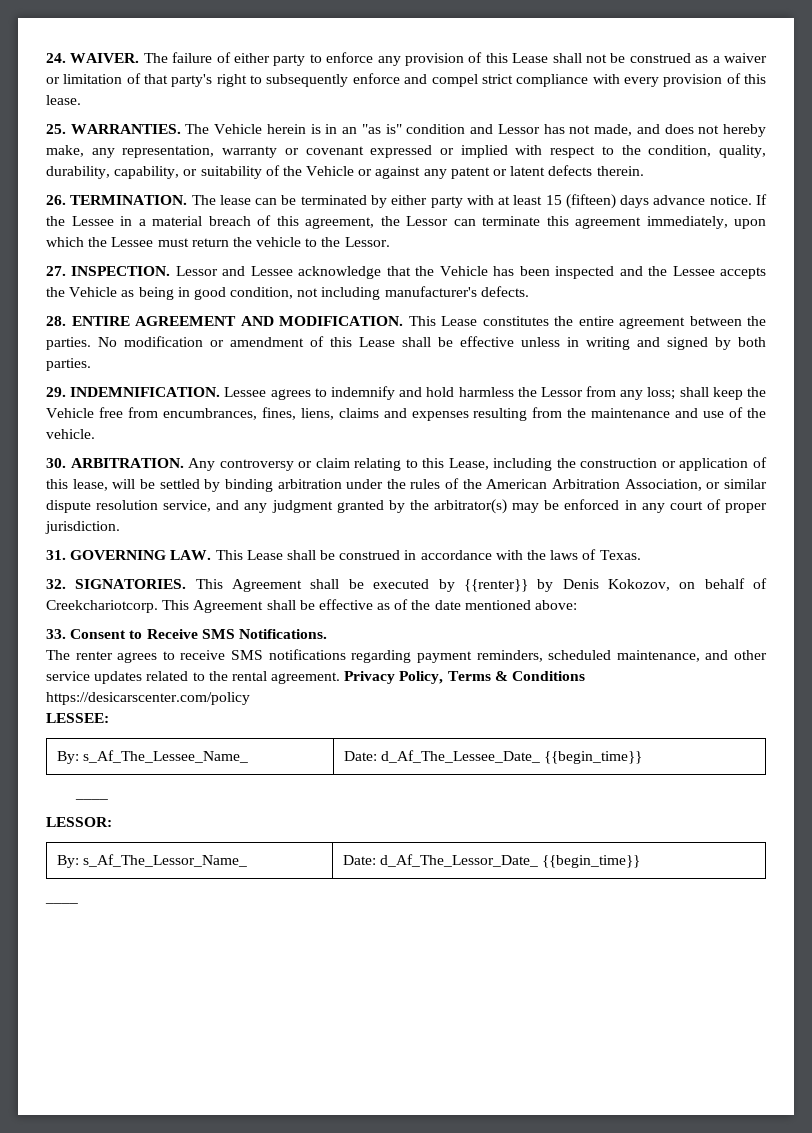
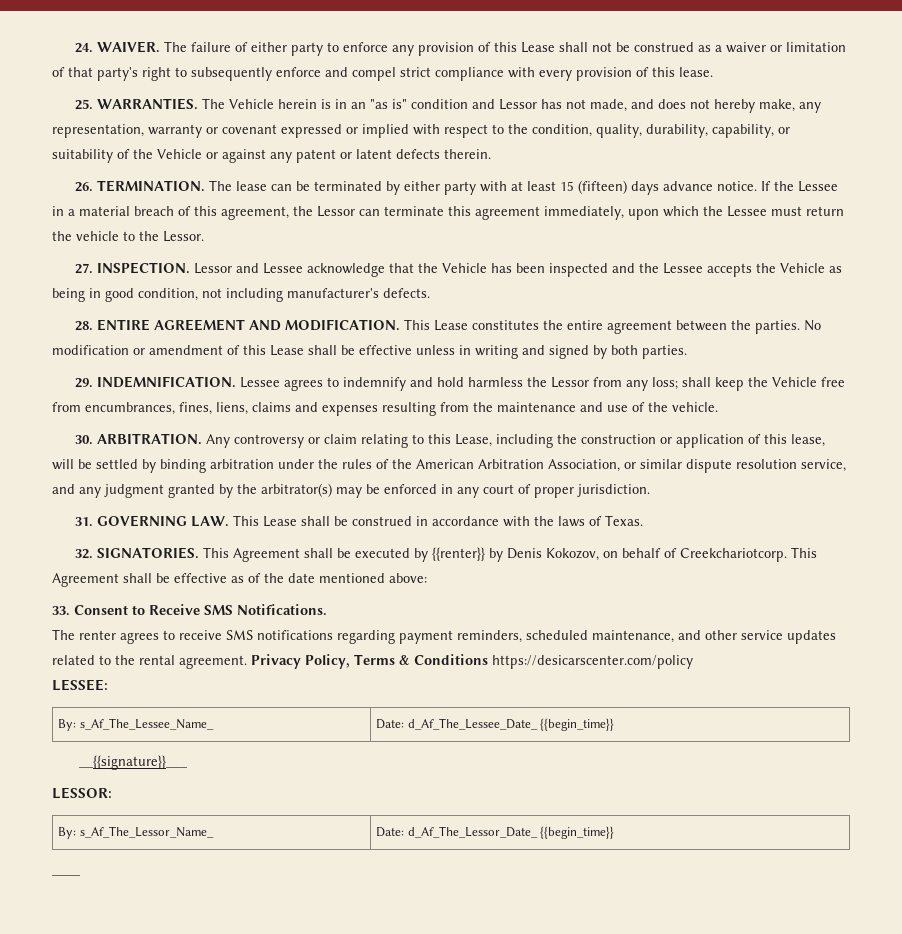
  By: s_Af_The_Lessee_Name_ | Date: d_Af_The_Lessee_Date_ {{begin_time}}
- ____
+ __{{signature}}___

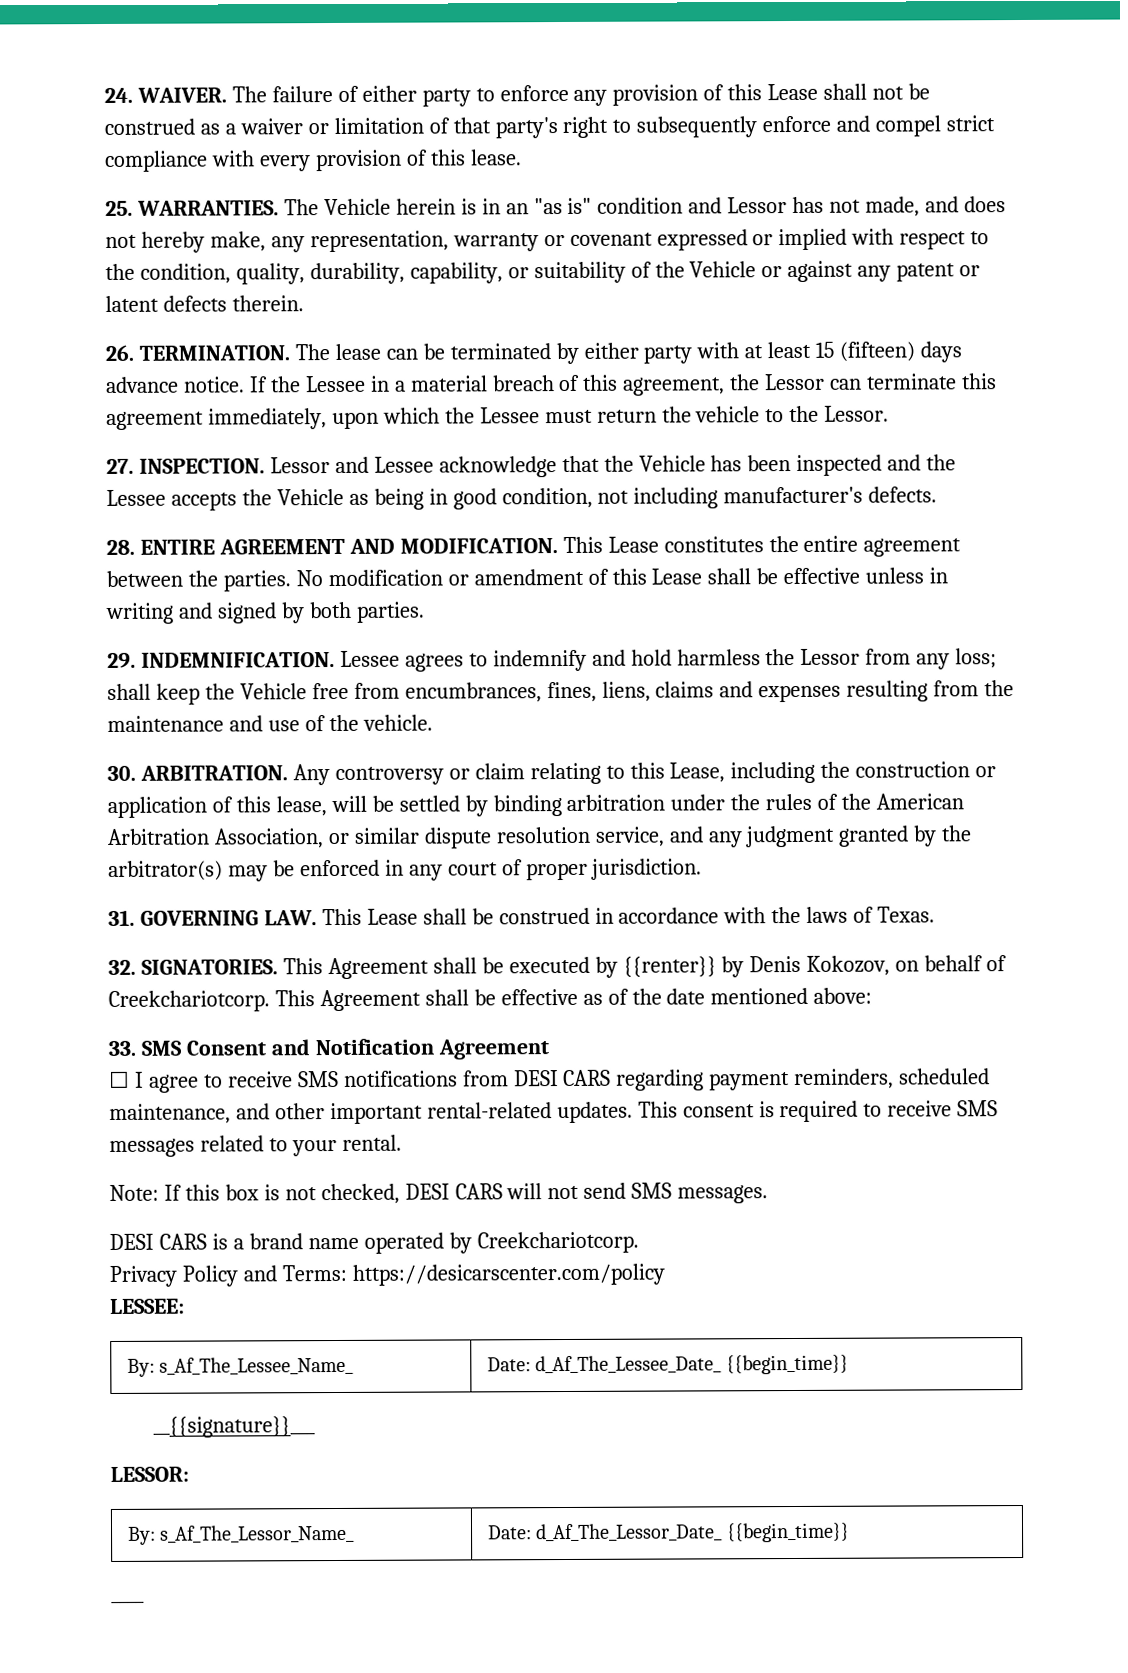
- 33. Consent to Receive SMS Notifications.
- The renter agrees to receive SMS notifications regarding payment reminders, scheduled maintenance, and other service updates related to the rental agreement. Privacy Policy, Terms & Conditions https://desicarscenter.com/policy
+ 33. SMS Consent and Notification Agreement
+ ☐ I agree to receive SMS notifications from DESI CARS regarding payment reminders, scheduled maintenance, and other important rental-related updates. This consent is required to receive SMS messages related to your rental.
+ Note: If this box is not checked, DESI CARS will not send SMS messages.
+ DESI CARS is a brand name operated by Creekchariotcorp.
+ Privacy Policy and Terms: https://desicarscenter.com/policy

